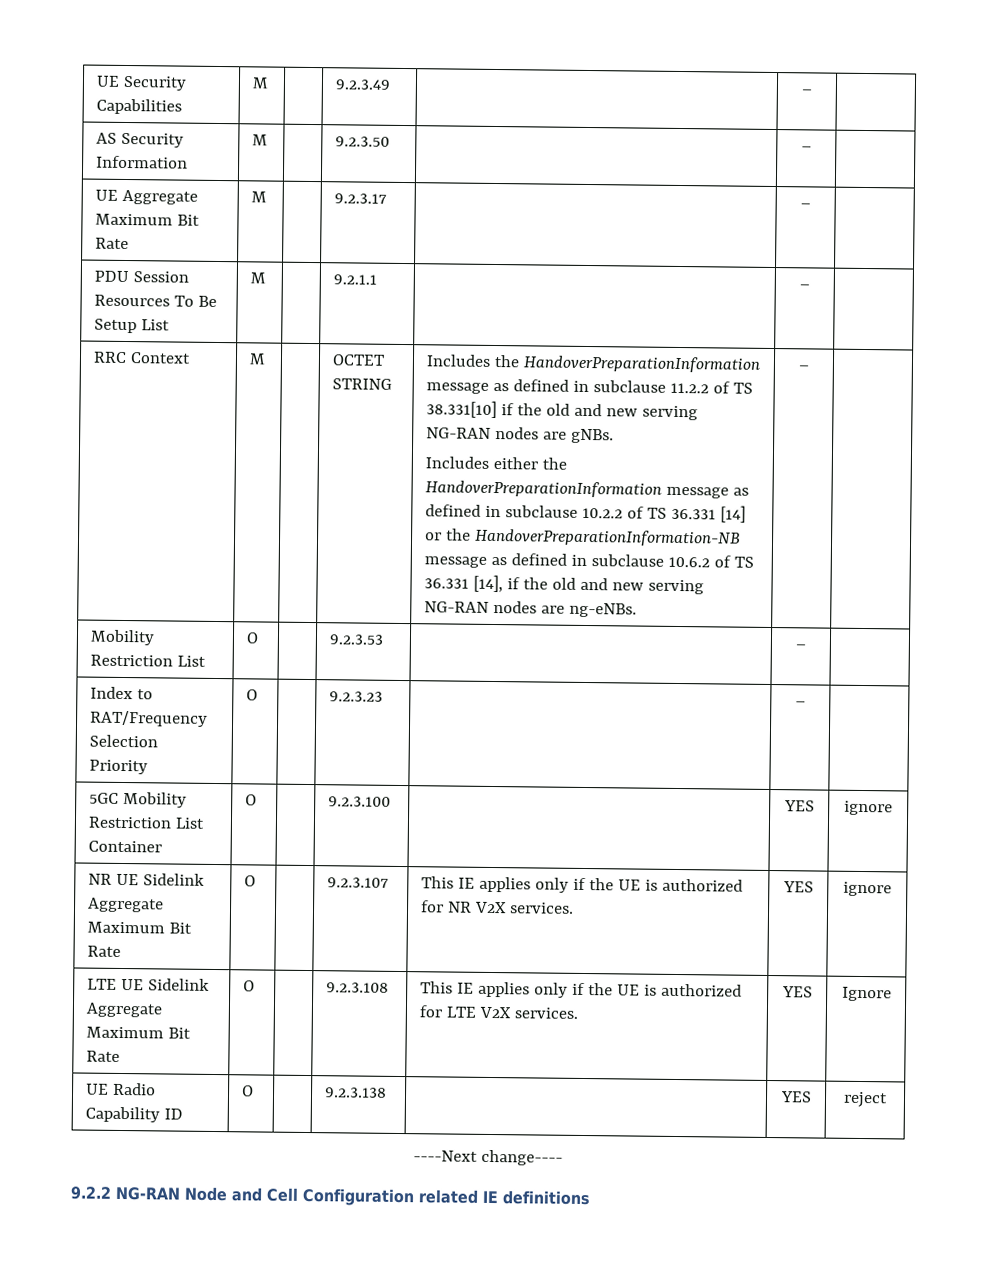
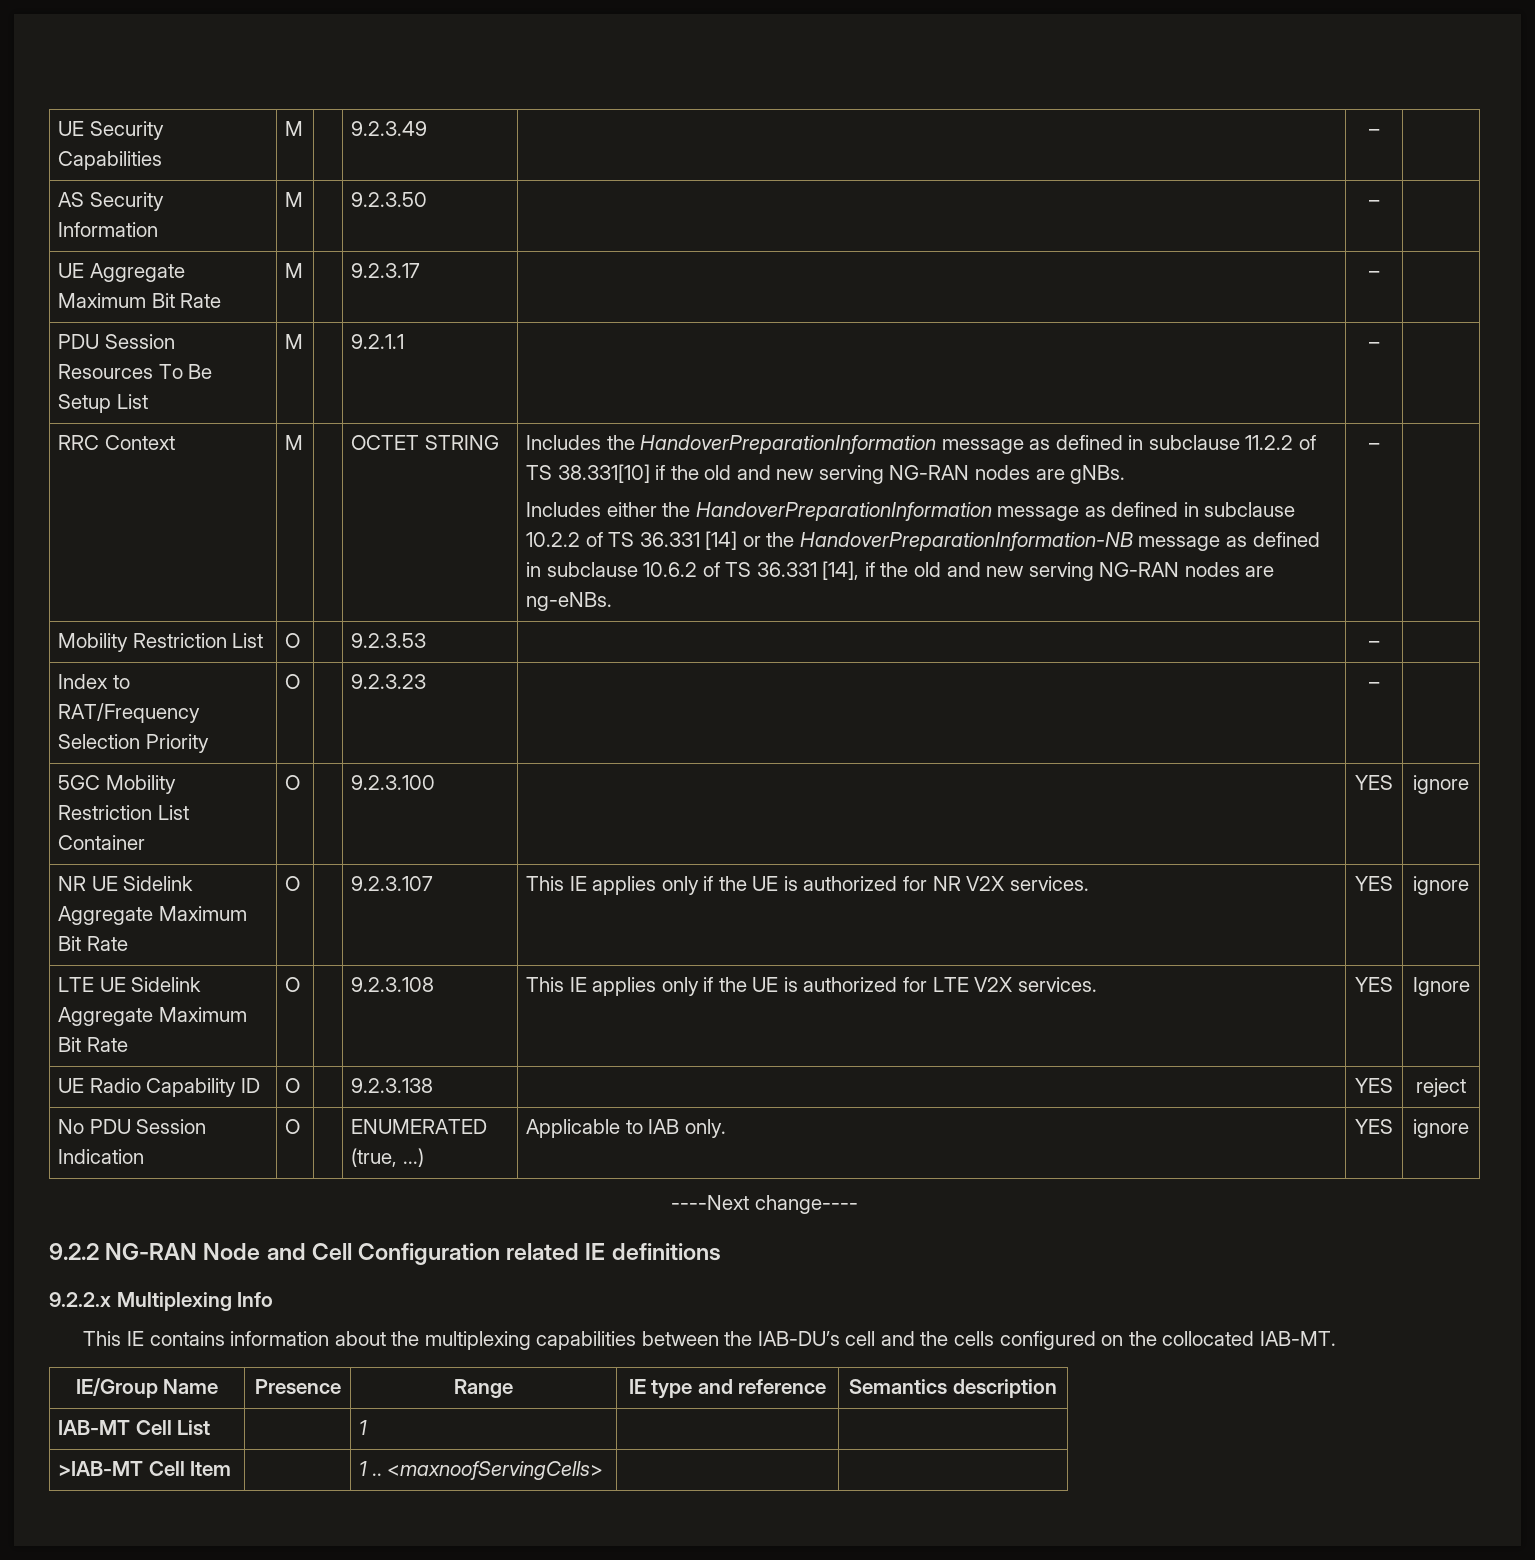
+ No PDU Session Indication | O | | ENUMERATED (true, ...) | Applicable to IAB only. | YES | ignore
+ 9.2.2.x Multiplexing Info
+ This IE contains information about the multiplexing capabilities between the IAB-DU’s cell and the cells configured on the collocated IAB-MT.
+ IE/Group Name | Presence | Range | IE type and reference | Semantics description
+ IAB-MT Cell List | | 1 | |
+ >IAB-MT Cell Item | | 1 .. <maxnoofServingCells> | |

